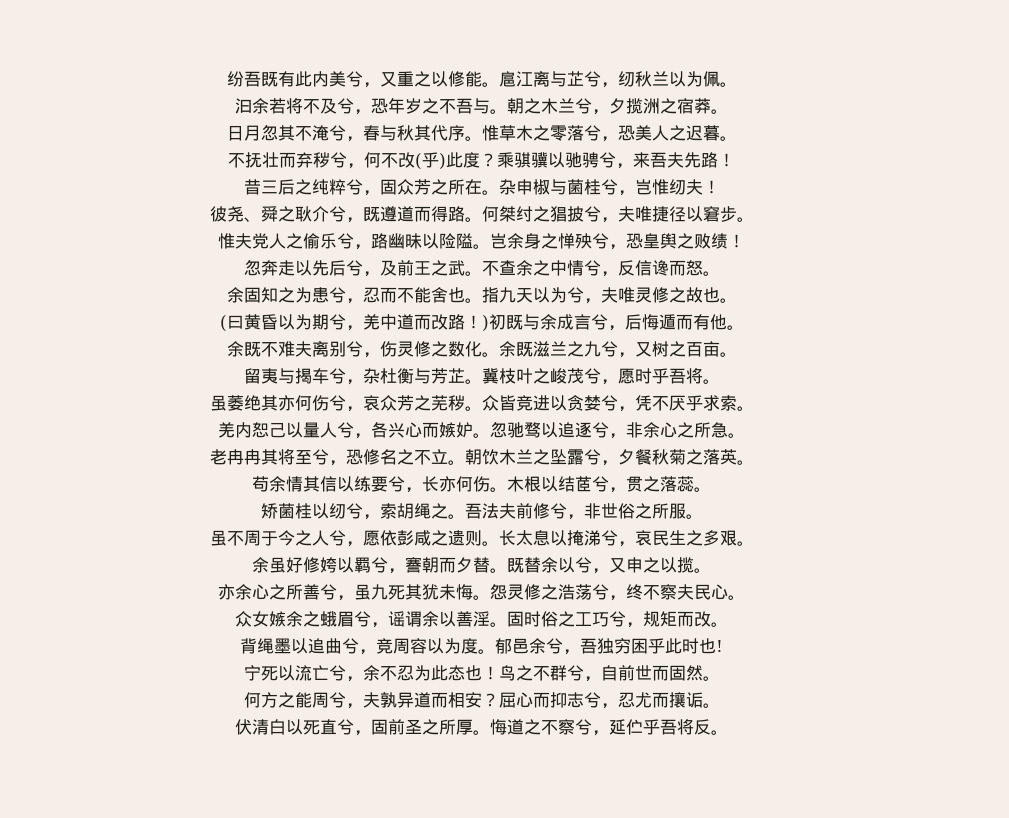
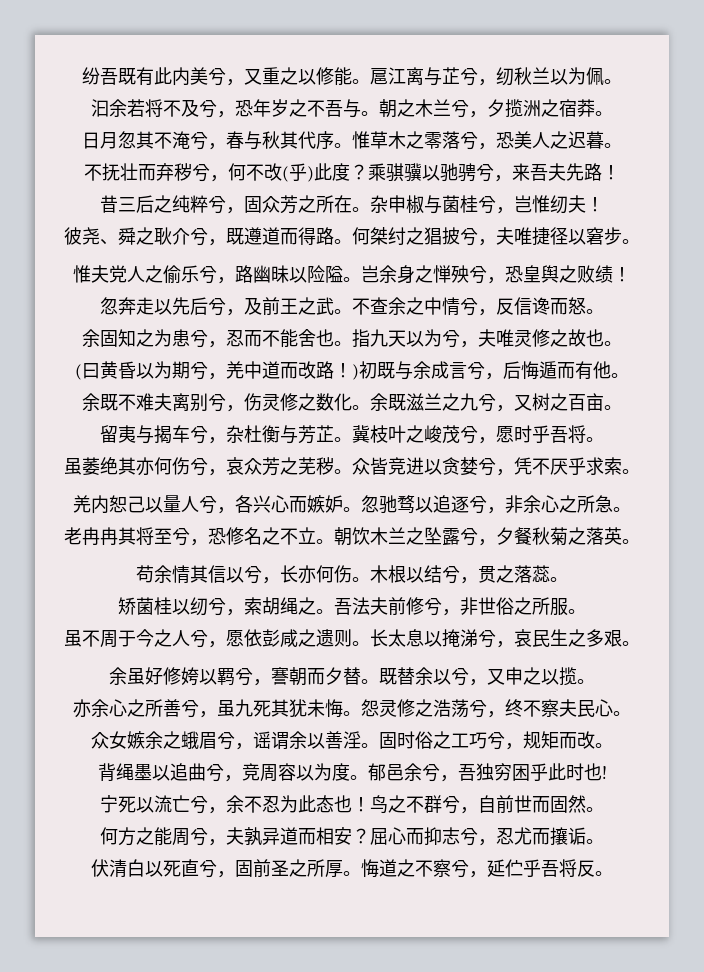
- 苟余情其信以练要兮，长亦何伤。
+ 苟余情其信以兮，长亦何伤。
- 木根以结茝兮，贯之落蕊。
+ 木根以结兮，贯之落蕊。

